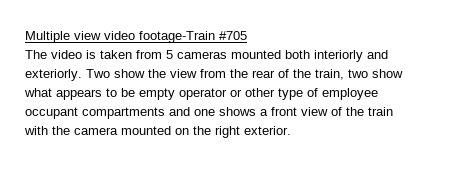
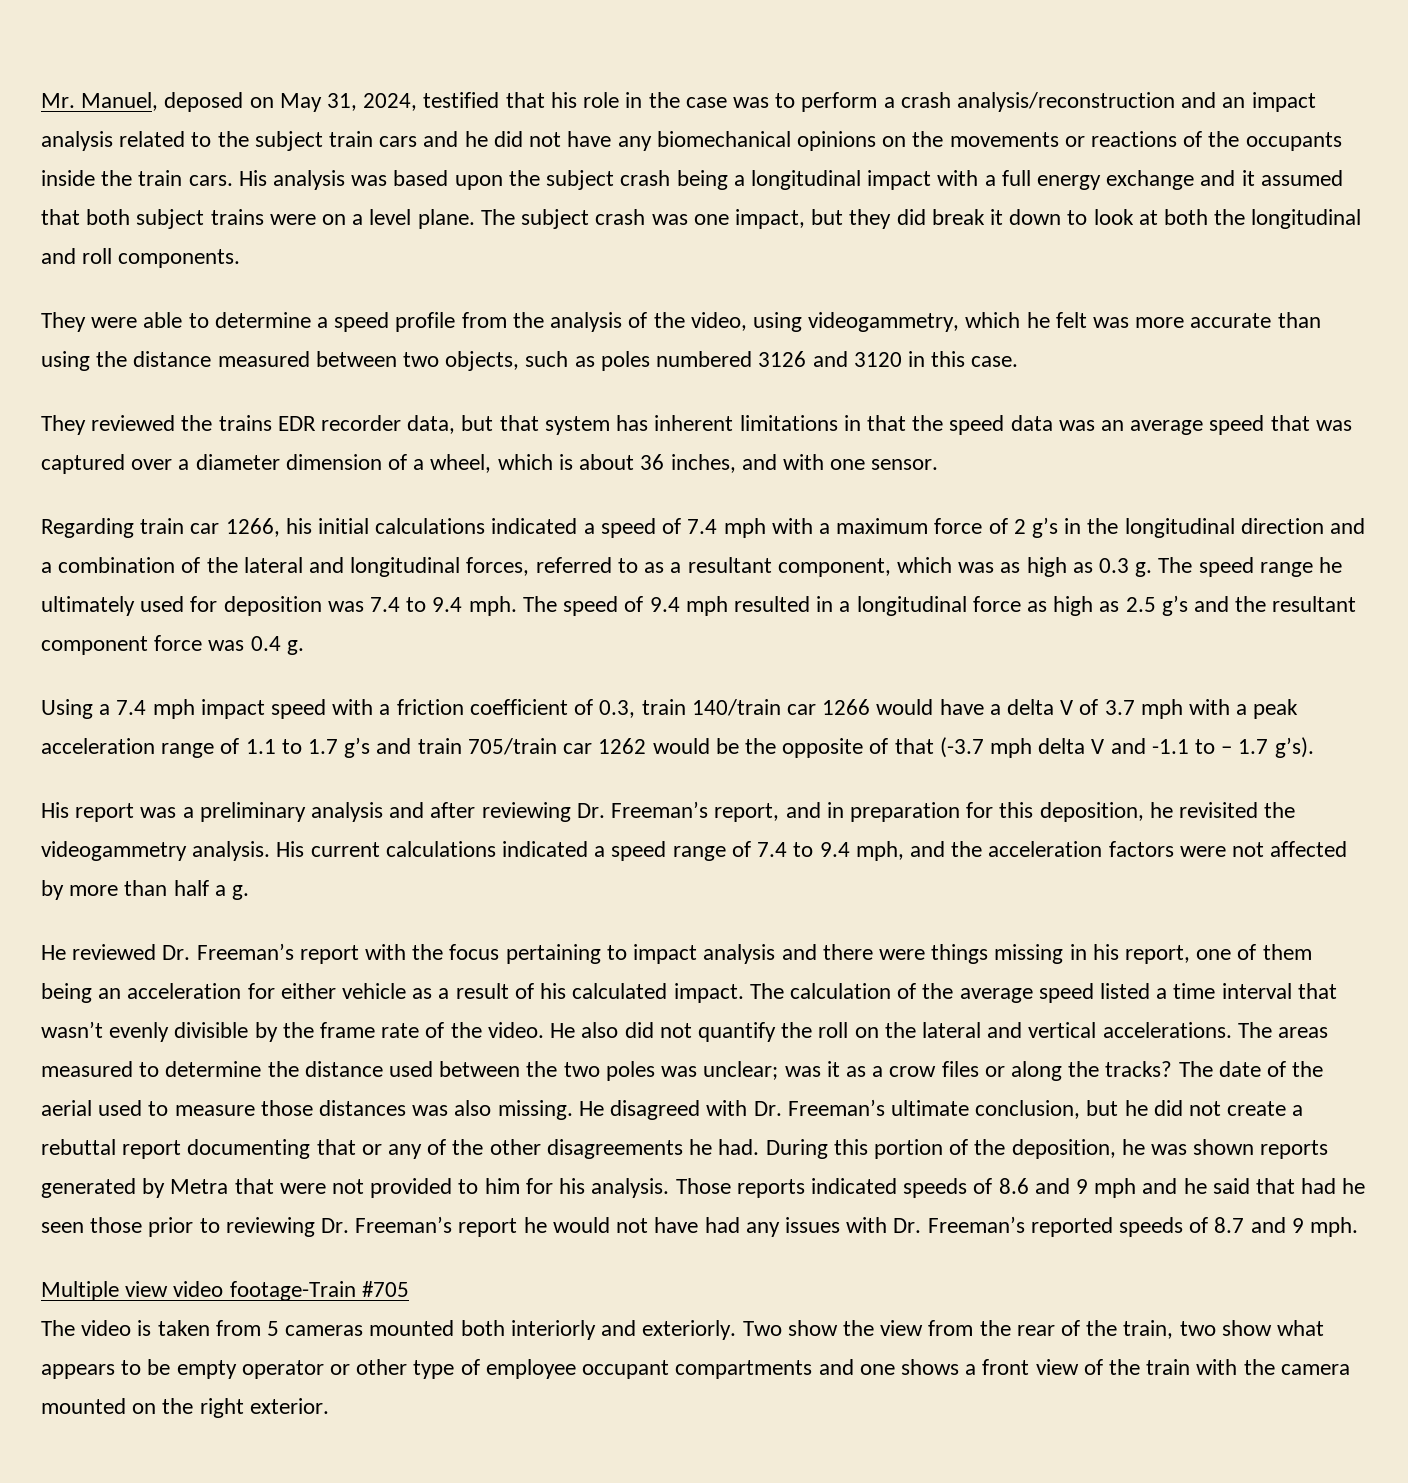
+ Mr. Manuel, deposed on May 31, 2024, testified that his role in the case was to perform a crash analysis/reconstruction and an impact analysis related to the subject train cars and he did not have any biomechanical opinions on the movements or reactions of the occupants inside the train cars. His analysis was based upon the subject crash being a longitudinal impact with a full energy exchange and it assumed that both subject trains were on a level plane. The subject crash was one impact, but they did break it down to look at both the longitudinal and roll components.
+ They were able to determine a speed profile from the analysis of the video, using videogammetry, which he felt was more accurate than using the distance measured between two objects, such as poles numbered 3126 and 3120 in this case.
+ They reviewed the trains EDR recorder data, but that system has inherent limitations in that the speed data was an average speed that was captured over a diameter dimension of a wheel, which is about 36 inches, and with one sensor.
+ Regarding train car 1266, his initial calculations indicated a speed of 7.4 mph with a maximum force of 2 g’s in the longitudinal direction and a combination of the lateral and longitudinal forces, referred to as a resultant component, which was as high as 0.3 g. The speed range he ultimately used for deposition was 7.4 to 9.4 mph. The speed of 9.4 mph resulted in a longitudinal force as high as 2.5 g’s and the resultant component force was 0.4 g.
+ Using a 7.4 mph impact speed with a friction coefficient of 0.3, train 140/train car 1266 would have a delta V of 3.7 mph with a peak acceleration range of 1.1 to 1.7 g’s and train 705/train car 1262 would be the opposite of that (-3.7 mph delta V and -1.1 to – 1.7 g’s).
+ His report was a preliminary analysis and after reviewing Dr. Freeman’s report, and in preparation for this deposition, he revisited the videogammetry analysis. His current calculations indicated a speed range of 7.4 to 9.4 mph, and the acceleration factors were not affected by more than half a g.
+ He reviewed Dr. Freeman’s report with the focus pertaining to impact analysis and there were things missing in his report, one of them being an acceleration for either vehicle as a result of his calculated impact. The calculation of the average speed listed a time interval that wasn’t evenly divisible by the frame rate of the video. He also did not quantify the roll on the lateral and vertical accelerations. The areas measured to determine the distance used between the two poles was unclear; was it as a crow files or along the tracks? The date of the aerial used to measure those distances was also missing. He disagreed with Dr. Freeman’s ultimate conclusion, but he did not create a rebuttal report documenting that or any of the other disagreements he had. During this portion of the deposition, he was shown reports generated by Metra that were not provided to him for his analysis. Those reports indicated speeds of 8.6 and 9 mph and he said that had he seen those prior to reviewing Dr. Freeman’s report he would not have had any issues with Dr. Freeman’s reported speeds of 8.7 and 9 mph.

